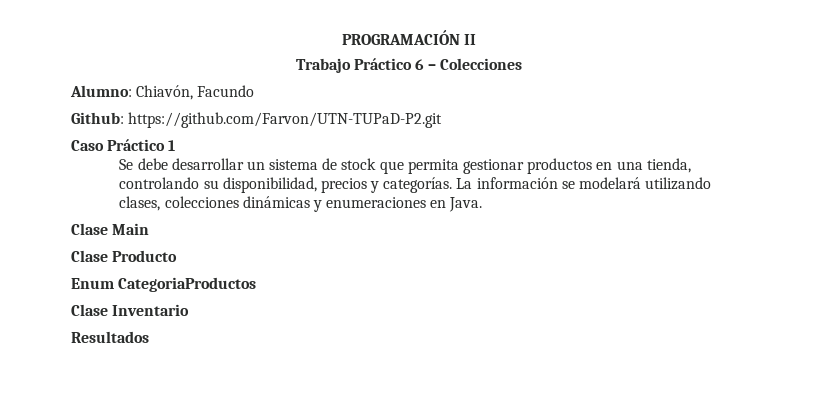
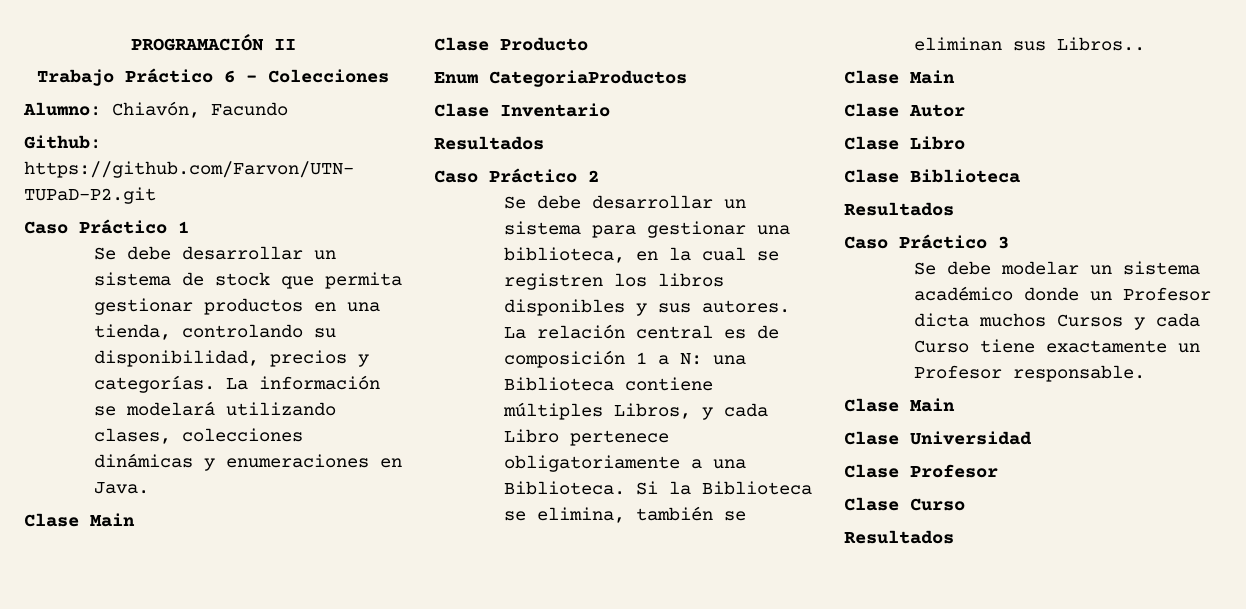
+ Caso Práctico 2
+ Se debe desarrollar un sistema para gestionar una biblioteca, en la cual se registren los libros disponibles y sus autores. La relación central es de composición 1 a N: una Biblioteca contiene múltiples Libros, y cada Libro pertenece obligatoriamente a una Biblioteca. Si la Biblioteca se elimina, también se eliminan sus Libros..
+ Clase Main
+ Clase Autor
+ Clase Libro
+ Clase Biblioteca
+ Resultados
+ Caso Práctico 3
+ Se debe modelar un sistema académico donde un Profesor dicta muchos Cursos y cada Curso tiene exactamente un Profesor responsable.
+ Clase Main
+ Clase Universidad
+ Clase Profesor
+ Clase Curso
+ Resultados

